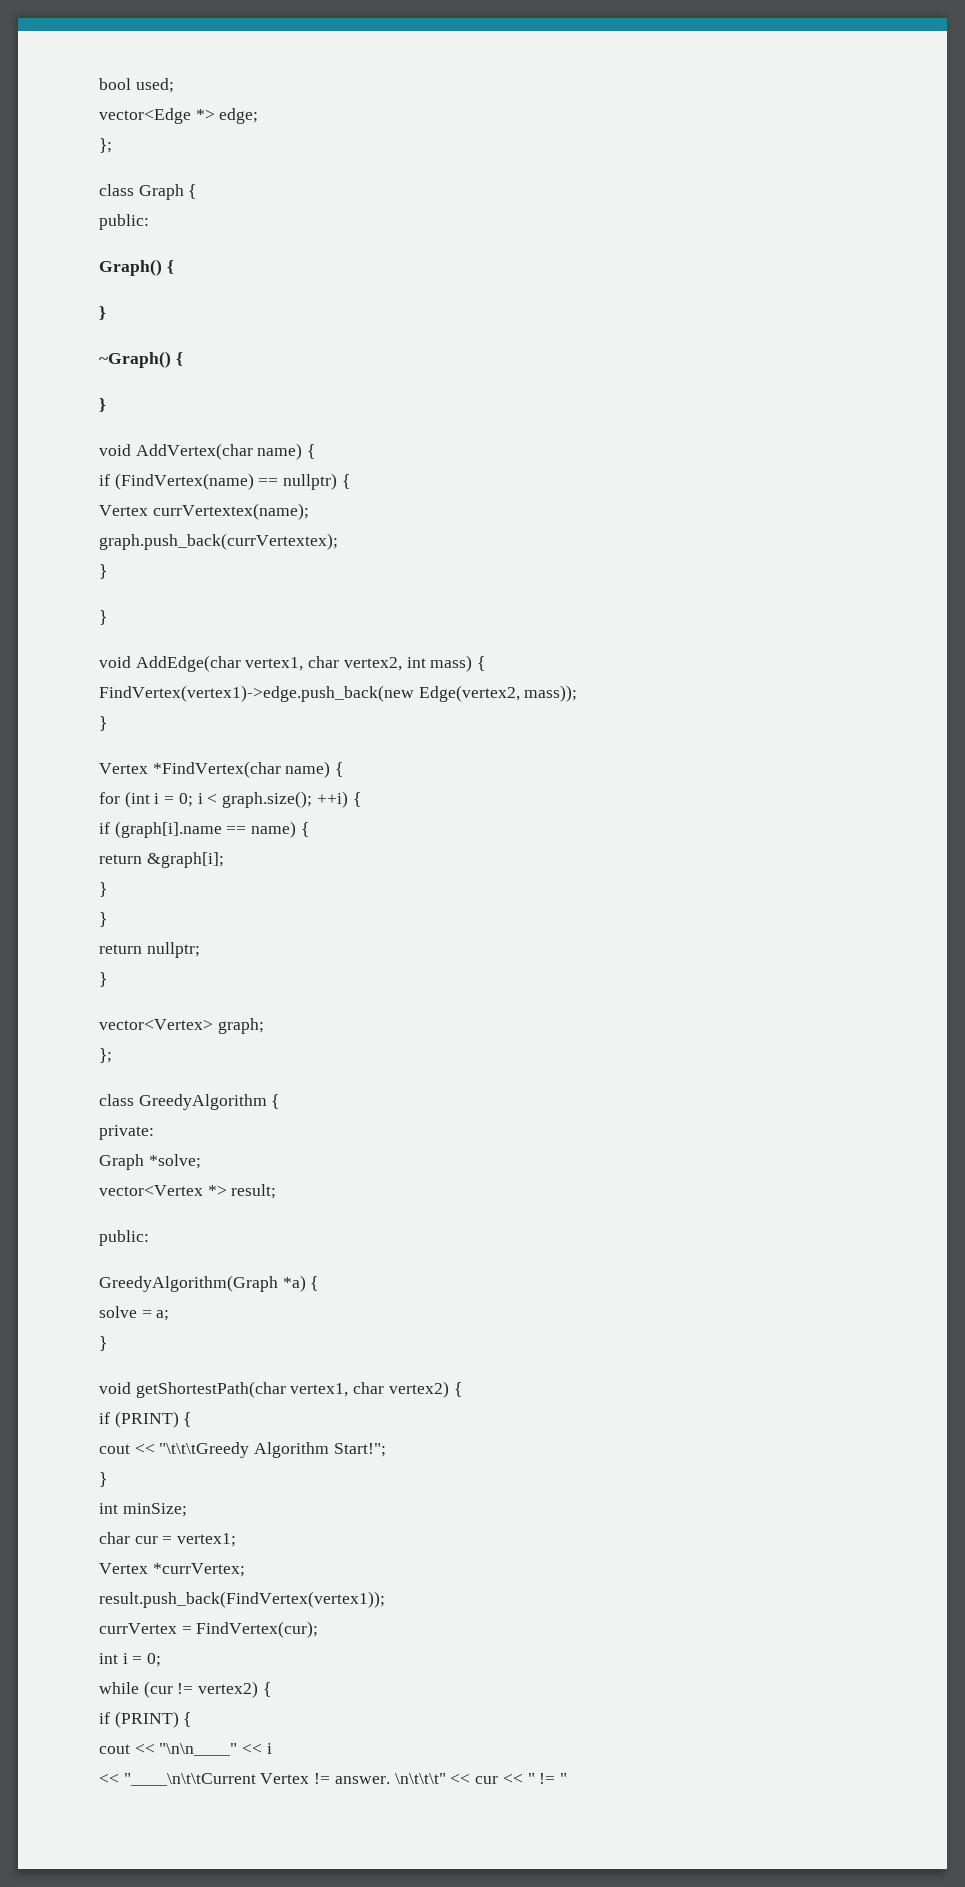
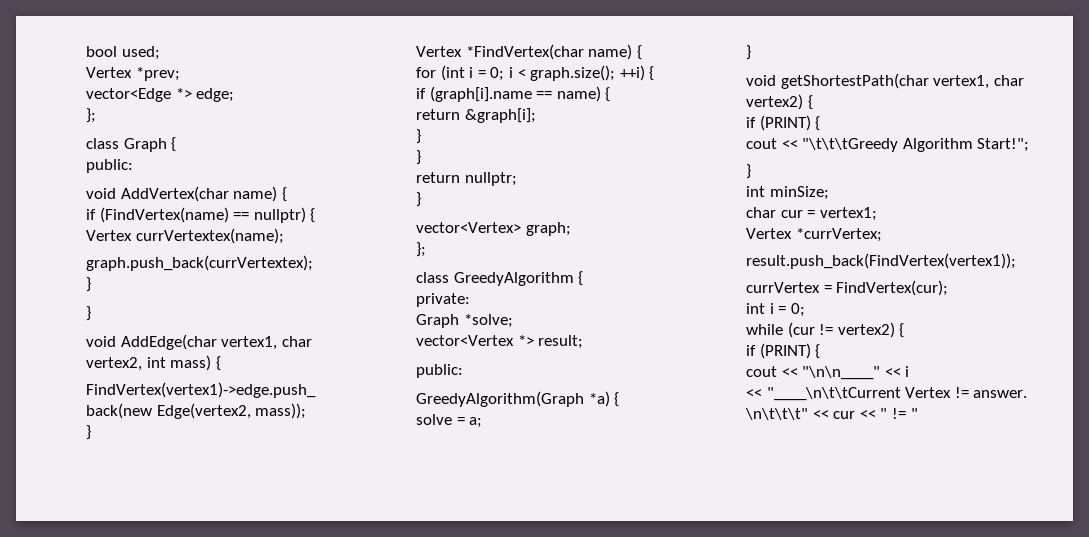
+ Vertex *prev;
- Graph() {
- }
- ~Graph() {
- }

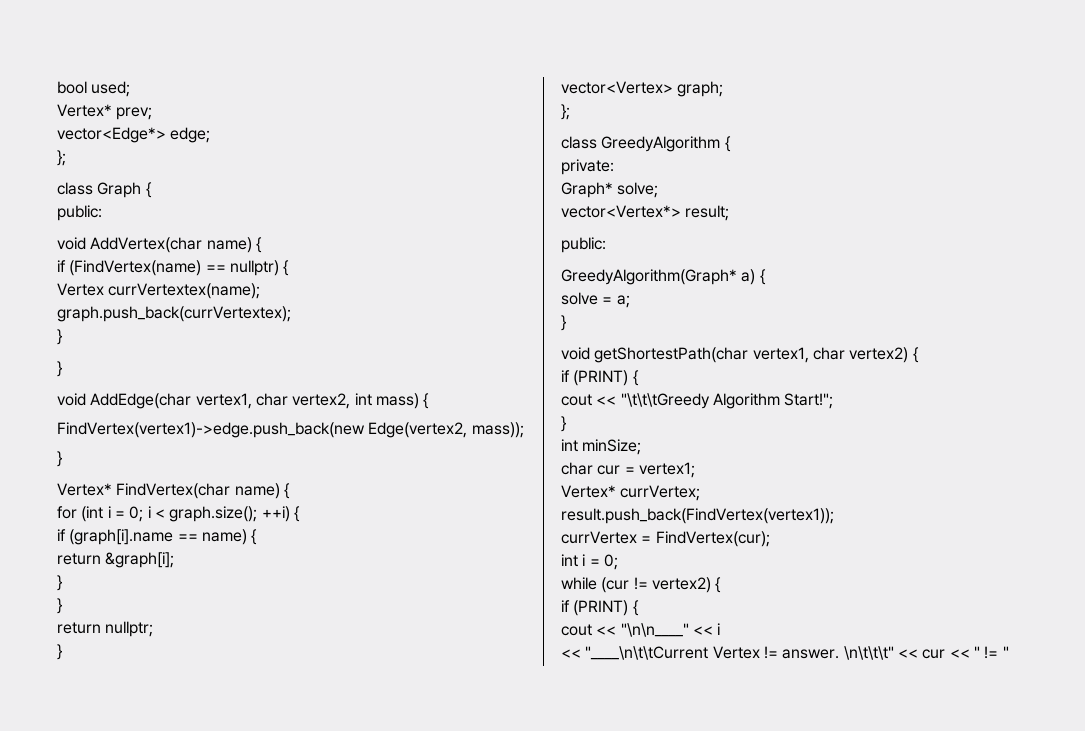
- Vertex *prev;
- vector<Edge *> edge;
+ Vertex* prev;
+ vector<Edge*> edge;
- Vertex *FindVertex(char name) {
+ Vertex* FindVertex(char name) {
- Graph *solve;
- vector<Vertex *> result;
+ Graph* solve;
+ vector<Vertex*> result;
- GreedyAlgorithm(Graph *a) {
+ GreedyAlgorithm(Graph* a) {
- Vertex *currVertex;
+ Vertex* currVertex;

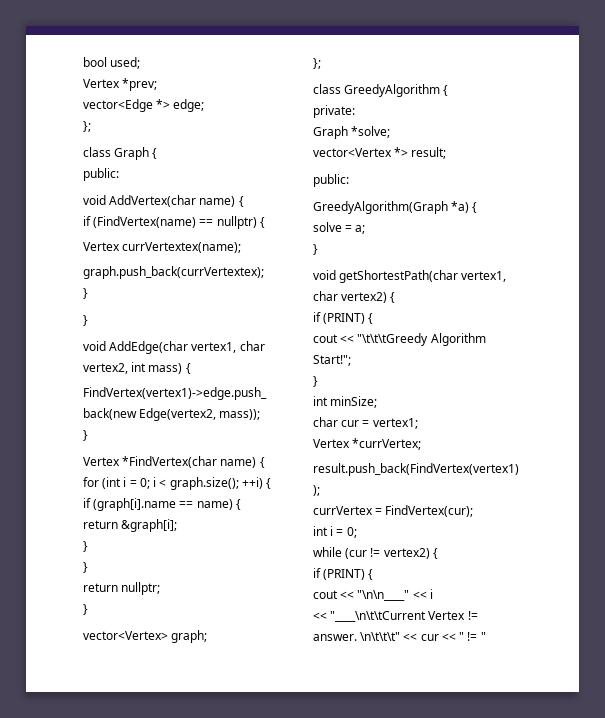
- Vertex* prev;
- vector<Edge*> edge;
+ Vertex *prev;
+ vector<Edge *> edge;
- Vertex* FindVertex(char name) {
+ Vertex *FindVertex(char name) {
- Graph* solve;
- vector<Vertex*> result;
+ Graph *solve;
+ vector<Vertex *> result;
- GreedyAlgorithm(Graph* a) {
+ GreedyAlgorithm(Graph *a) {
- Vertex* currVertex;
+ Vertex *currVertex;

